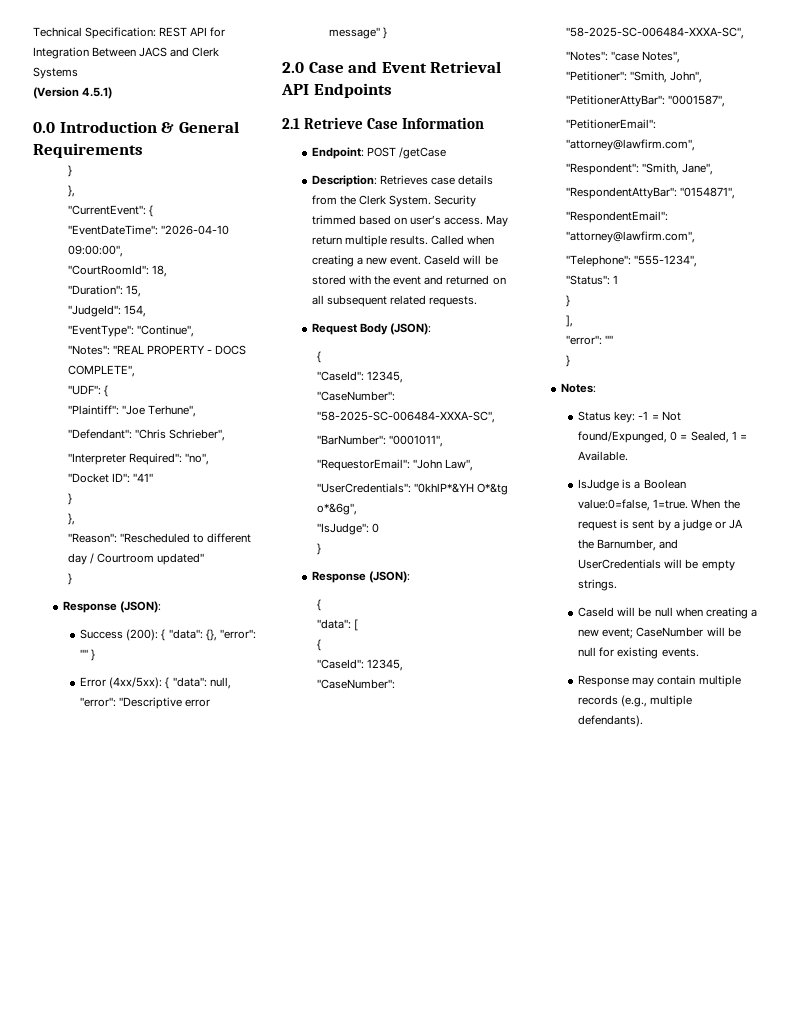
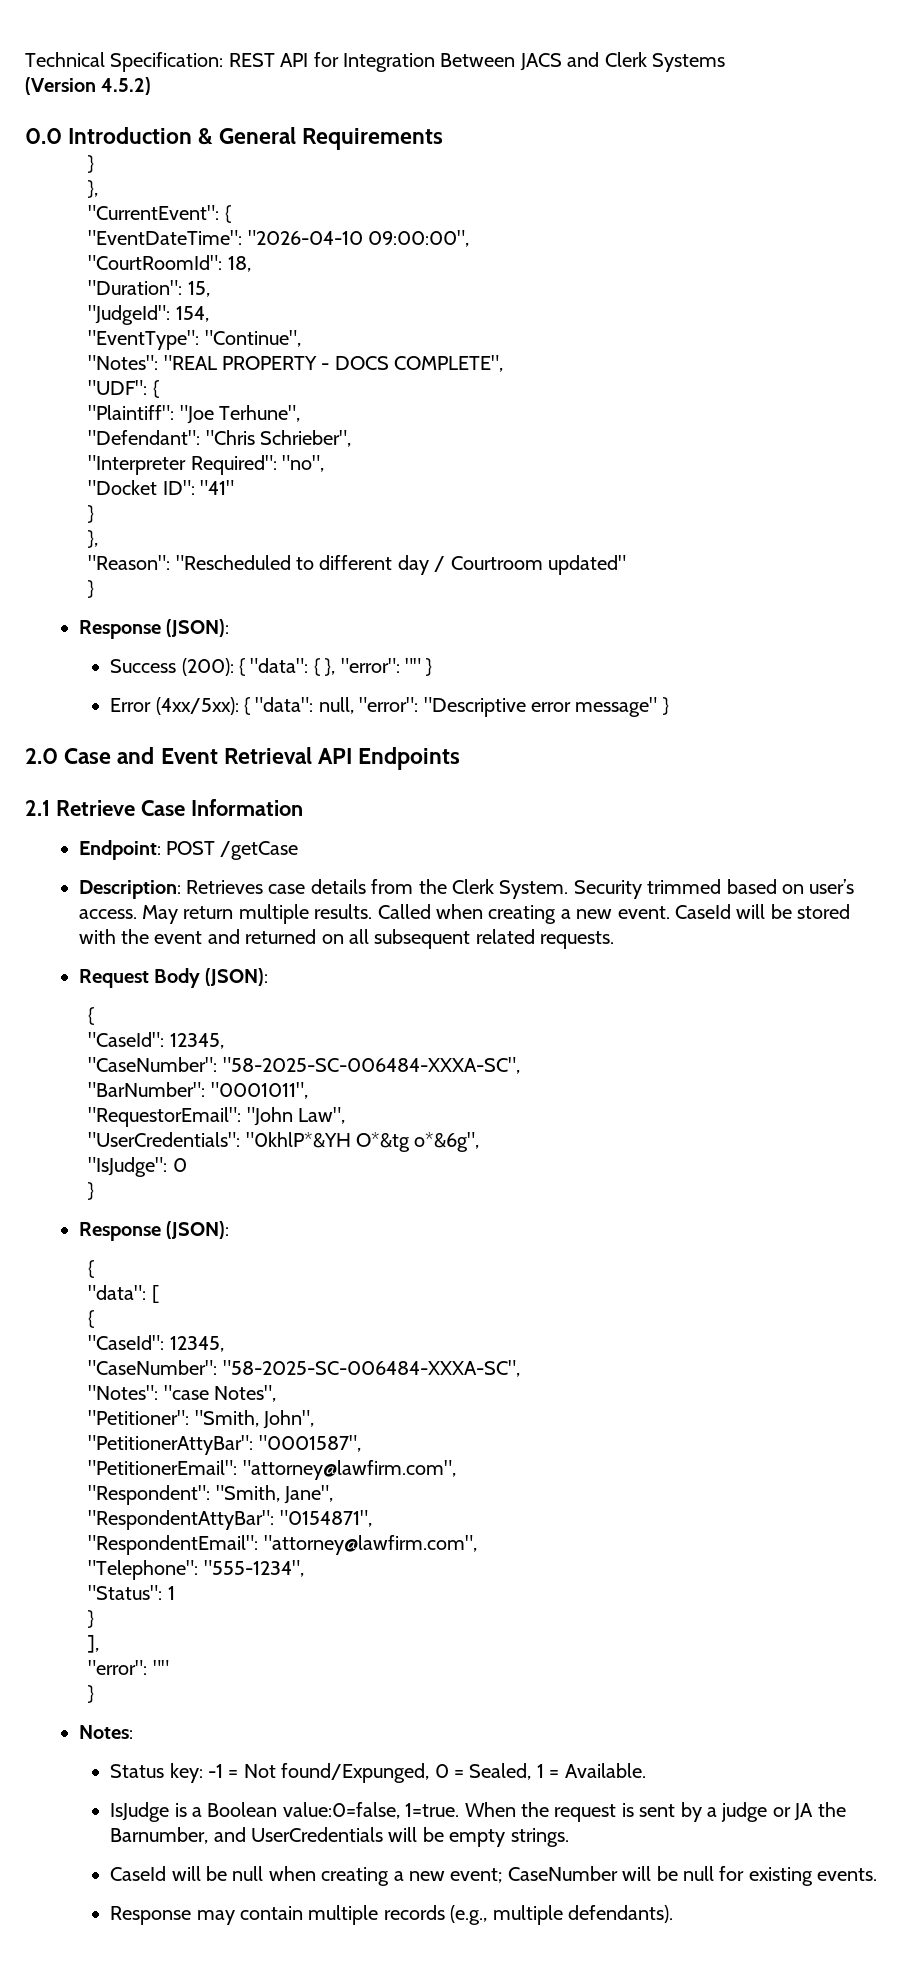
- (Version 4.5.1)
+ (Version 4.5.2)
- Success (200): { "data": {}, "error": "" }
+ Success (200): { "data": { }, "error": "" }

